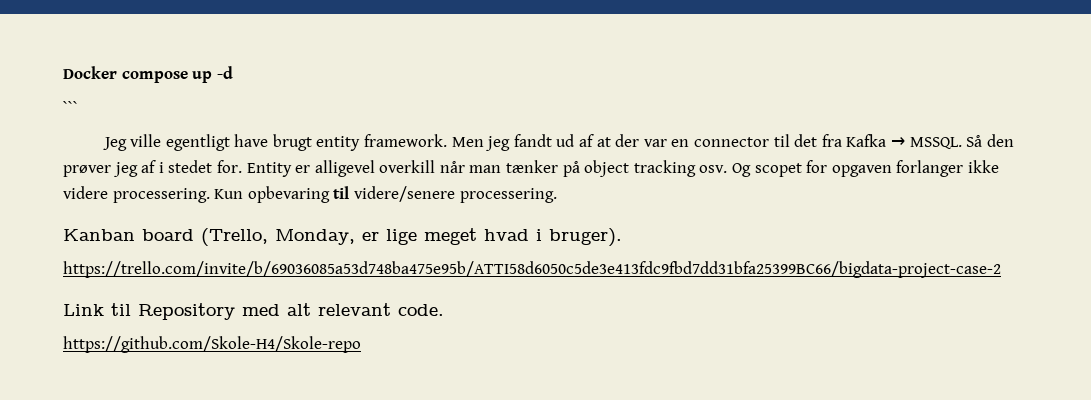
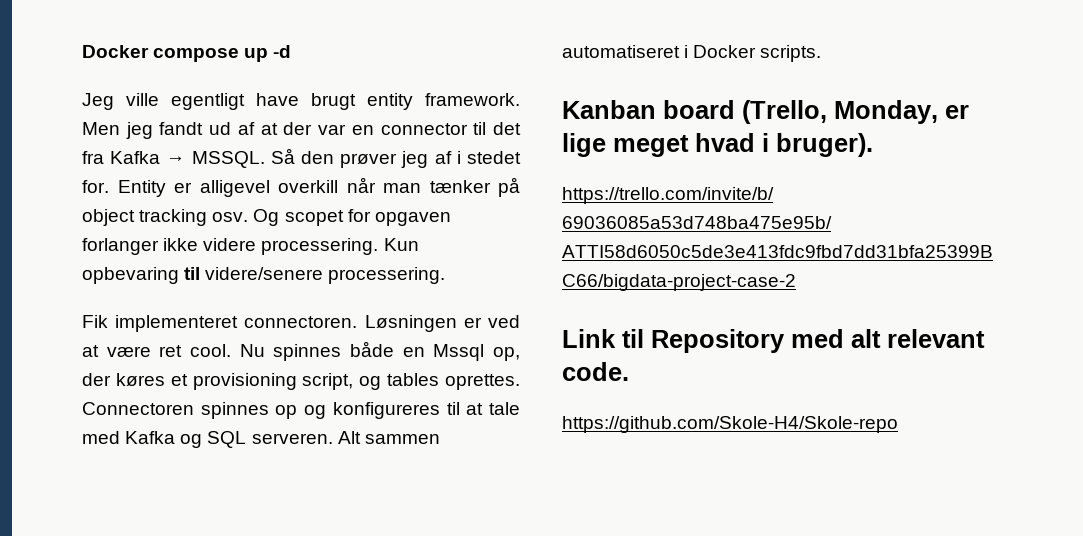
- ```
+ Fik implementeret connectoren. Løsningen er ved at være ret cool. Nu spinnes både en Mssql op, der køres et provisioning script, og tables oprettes. Connectoren spinnes op og konfigureres til at tale med Kafka og SQL serveren. Alt sammen automatiseret i Docker scripts.

